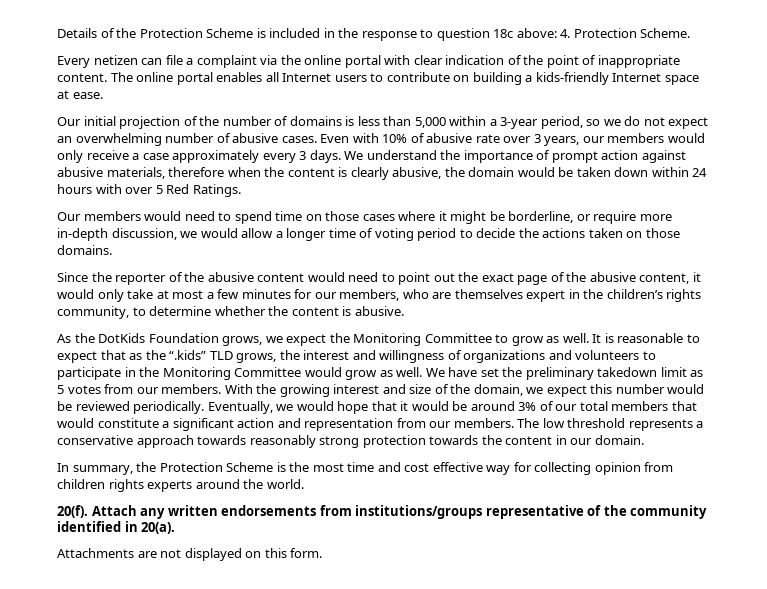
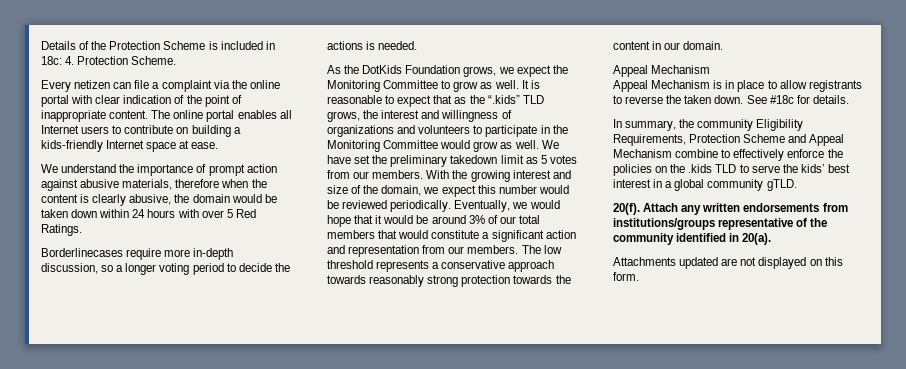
- Details of the Protection Scheme is included in the response to question 18c above: 4. Protection Scheme.
+ Details of the Protection Scheme is included in 18c: 4. Protection Scheme.
- Our initial projection of the number of domains is less than 5,000 within a 3-year period, so we do not expect an overwhelming number of abusive cases. Even with 10% of abusive rate over 3 years, our members would only receive a case approximately every 3 days.
- Our members would need to spend time on those cases where it might be borderline, or require more in-depth discussion, we would allow a longer time of voting period to decide the actions taken on those domains.
- Since the reporter of the abusive content would need to point out the exact page of the abusive content, it would only take at most a few minutes for our members, who are themselves expert in the children’s rights community, to determine whether the content is abusive.
+ Borderlinecases require more in-depth discussion, so a longer voting period to decide the actions is needed.
  The low threshold represents a conservative approach towards reasonably strong protection towards the content in our domain.
- In summary, the Protection Scheme is the most time and cost effective way for collecting opinion from children rights experts around the world.
+ Appeal Mechanism
+ Appeal Mechanism is in place to allow registrants to reverse the taken down. See #18c for details.
+ In summary, the community Eligibility Requirements, Protection Scheme and Appeal Mechanism combine to effectively enforce the policies on the .kids TLD to serve the kids’ best interest in a global community gTLD.
- Attachments are not displayed on this form.
+ Attachments updated are not displayed on this form.

